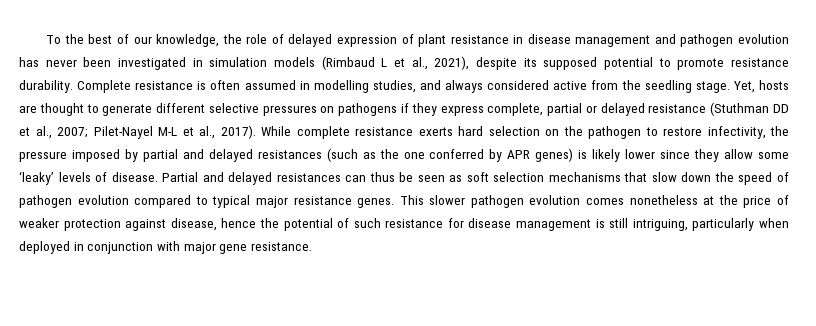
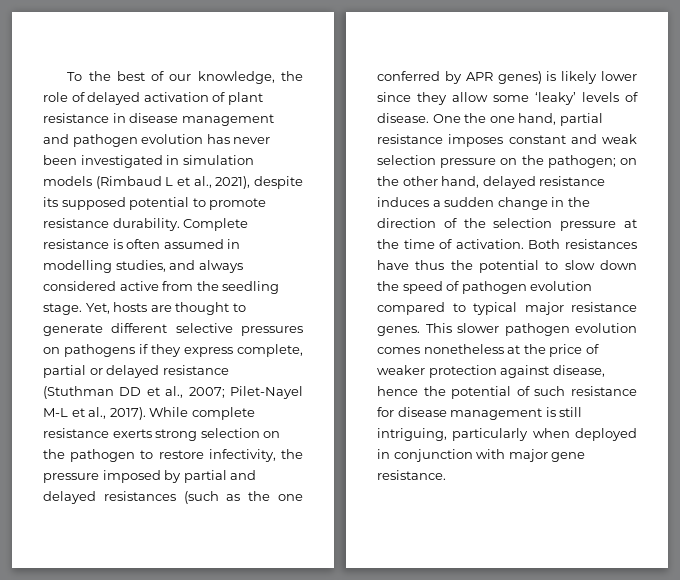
- To the best of our knowledge, the role of delayed expression of plant resistance in disease management and pathogen evolution has never been investigated in simulation models (Rimbaud L et al., 2021), despite its supposed potential to promote resistance durability.
+ To the best of our knowledge, the role of delayed activation of plant resistance in disease management and pathogen evolution has never been investigated in simulation models (Rimbaud L et al., 2021), despite its supposed potential to promote resistance durability.
- While complete resistance exerts hard selection on the pathogen to restore infectivity, the pressure imposed by partial and delayed resistances (such as the one conferred by APR genes) is likely lower since they allow some ‘leaky’ levels of disease.
+ While complete resistance exerts strong selection on the pathogen to restore infectivity, the pressure imposed by partial and delayed resistances (such as the one conferred by APR genes) is likely lower since they allow some ‘leaky’ levels of disease.
- Partial and delayed resistances can thus be seen as soft selection mechanisms that slow down the speed of pathogen evolution compared to typical major resistance genes.
+ One the one hand, partial resistance imposes constant and weak selection pressure on the pathogen; on the other hand, delayed resistance induces a sudden change in the direction of the selection pressure at the time of activation. Both resistances have thus the potential to slow down the speed of pathogen evolution compared to typical major resistance genes.

